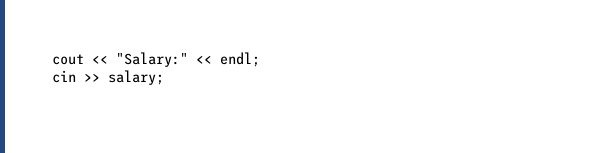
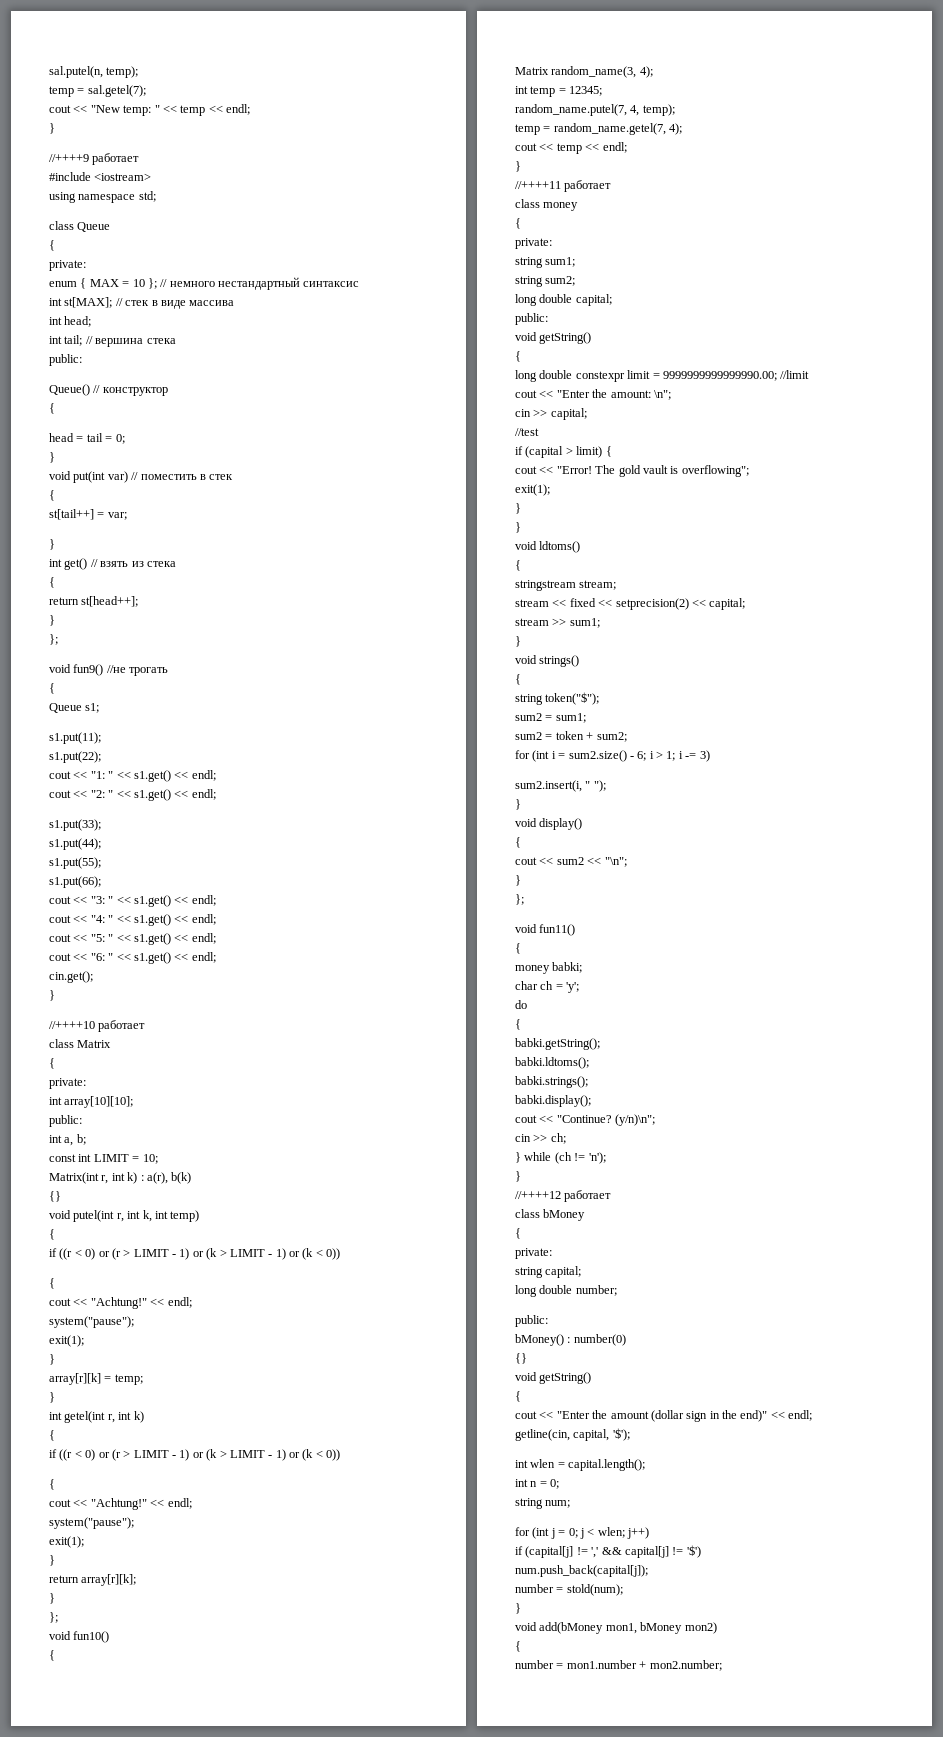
- cout << "Salary:" << endl;
- cin >> salary;
+ sal.putel(n, temp);
+ temp = sal.getel(7);
+ cout << "New temp: " << temp << endl;
+ }
+ //++++9 работает
+ #include <iostream>
+ using namespace std;
+ class Queue
+ {
+ private:
+ enum { MAX = 10 }; // немного нестандартный синтаксис
+ int st[MAX]; // стек в виде массива
+ int head;
+ int tail; // вершина стека
+ public:
+ Queue() // конструктор
+ {
+ head = tail = 0;
+ }
+ void put(int var) // поместить в стек
+ {
+ st[tail++] = var;
+ }
+ int get() // взять из стека
+ {
+ return st[head++];
+ }
+ };
+ void fun9() //не трогать
+ {
+ Queue s1;
+ s1.put(11);
+ s1.put(22);
+ cout << "1: " << s1.get() << endl;
+ cout << "2: " << s1.get() << endl;
+ s1.put(33);
+ s1.put(44);
+ s1.put(55);
+ s1.put(66);
+ cout << "3: " << s1.get() << endl;
+ cout << "4: " << s1.get() << endl;
+ cout << "5: " << s1.get() << endl;
+ cout << "6: " << s1.get() << endl;
+ cin.get();
+ }
+ //++++10 работает
+ class Matrix
+ {
+ private:
+ int array[10][10];
+ public:
+ int a, b;
+ const int LIMIT = 10;
+ Matrix(int r, int k) : a(r), b(k)
+ {}
+ void putel(int r, int k, int temp)
+ {
+ if ((r < 0) or (r > LIMIT - 1) or (k > LIMIT - 1) or (k < 0))
+ {
+ cout << "Achtung!" << endl;
+ system("pause");
+ exit(1);
+ }
+ array[r][k] = temp;
+ }
+ int getel(int r, int k)
+ {
+ if ((r < 0) or (r > LIMIT - 1) or (k > LIMIT - 1) or (k < 0))
+ {
+ cout << "Achtung!" << endl;
+ system("pause");
+ exit(1);
+ }
+ return array[r][k];
+ }
+ };
+ void fun10()
+ {
+ Matrix random_name(3, 4);
+ int temp = 12345;
+ random_name.putel(7, 4, temp);
+ temp = random_name.getel(7, 4);
+ cout << temp << endl;
+ }
+ //++++11 работает
+ class money
+ {
+ private:
+ string sum1;
+ string sum2;
+ long double capital;
+ public:
+ void getString()
+ {
+ long double constexpr limit = 9999999999999990.00; //limit
+ cout << "Enter the amount: \n";
+ cin >> capital;
+ //test
+ if (capital > limit) {
+ cout << "Error! The gold vault is overflowing";
+ exit(1);
+ }
+ }
+ void ldtoms()
+ {
+ stringstream stream;
+ stream << fixed << setprecision(2) << capital;
+ stream >> sum1;
+ }
+ void strings()
+ {
+ string token("$");
+ sum2 = sum1;
+ sum2 = token + sum2;
+ for (int i = sum2.size() - 6; i > 1; i -= 3)
+ sum2.insert(i, " ");
+ }
+ void display()
+ {
+ cout << sum2 << "\n";
+ }
+ };
+ void fun11()
+ {
+ money babki;
+ char сh = 'y';
+ do
+ {
+ babki.getString();
+ babki.ldtoms();
+ babki.strings();
+ babki.display();
+ cout << "Continue? (y/n)\n";
+ cin >> сh;
+ } while (сh != 'n');
+ }
+ //++++12 работает
+ class bMoney
+ {
+ private:
+ string capital;
+ long double number;
+ public:
+ bMoney() : number(0)
+ {}
+ void getString()
+ {
+ cout << "Enter the amount (dollar sign in the end)" << endl;
+ getline(cin, capital, '$');
+ int wlen = capital.length();
+ int n = 0;
+ string num;
+ for (int j = 0; j < wlen; j++)
+ if (capital[j] != ',' && capital[j] != '$')
+ num.push_back(capital[j]);
+ number = stold(num);
+ }
+ void add(bMoney mon1, bMoney mon2)
+ {
+ number = mon1.number + mon2.number;

